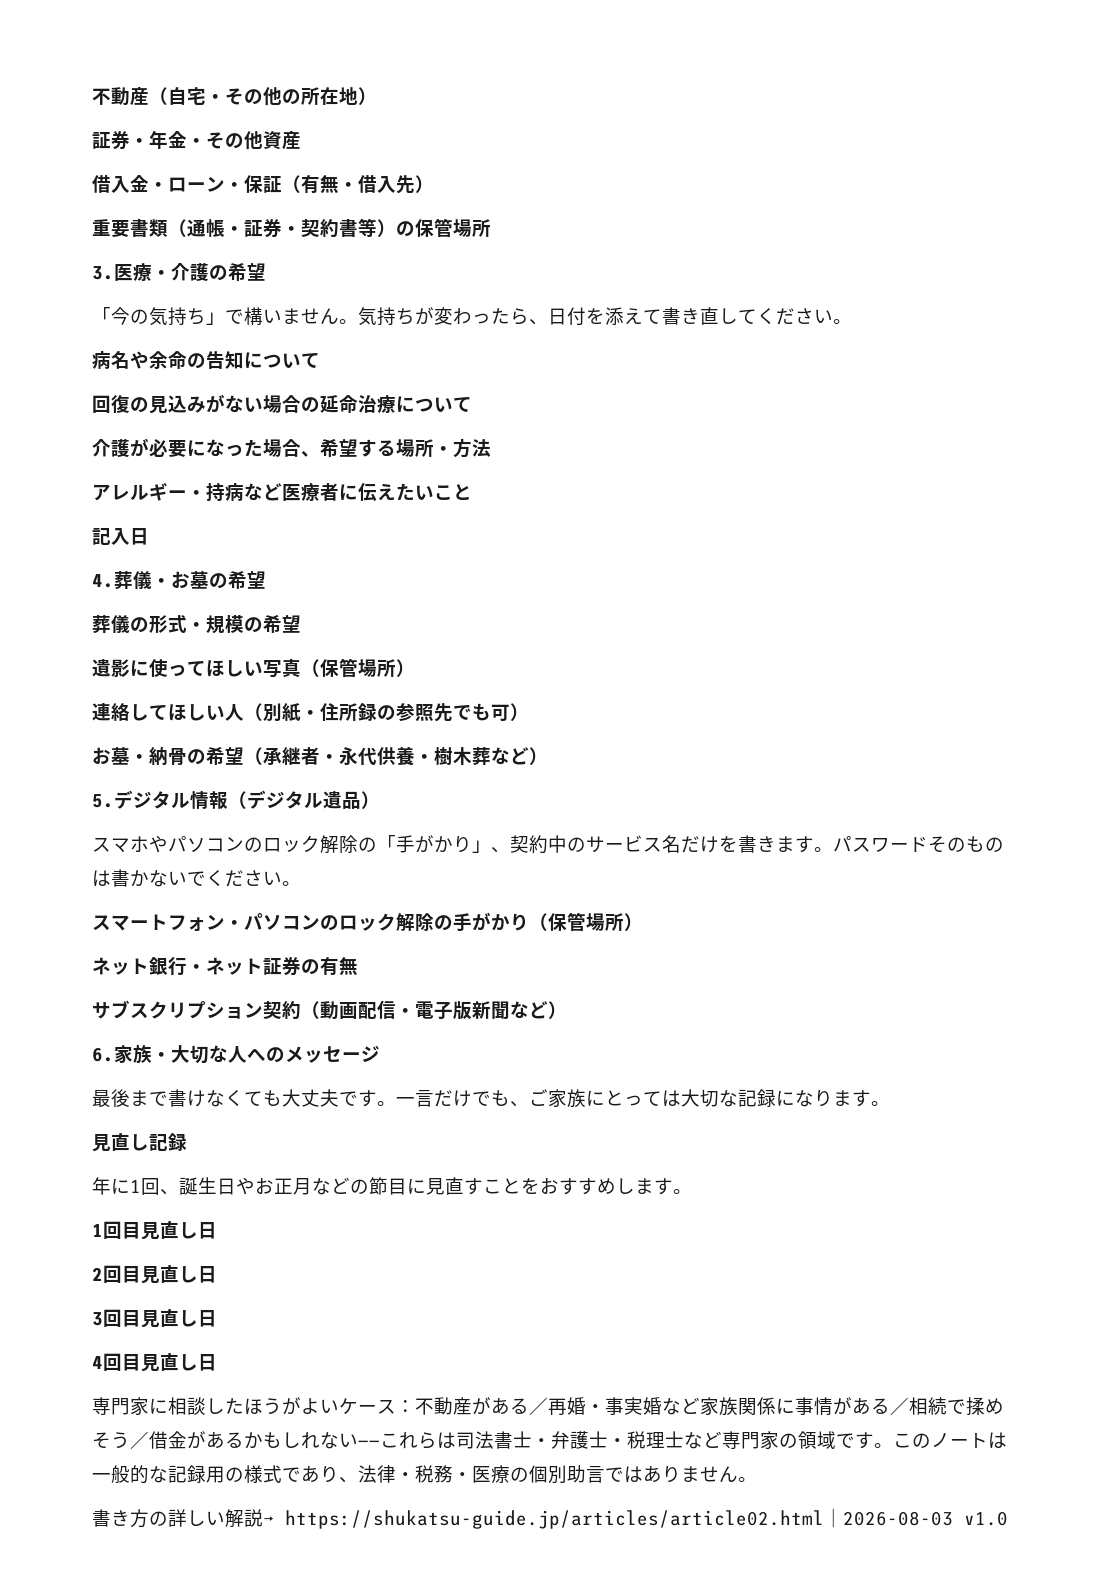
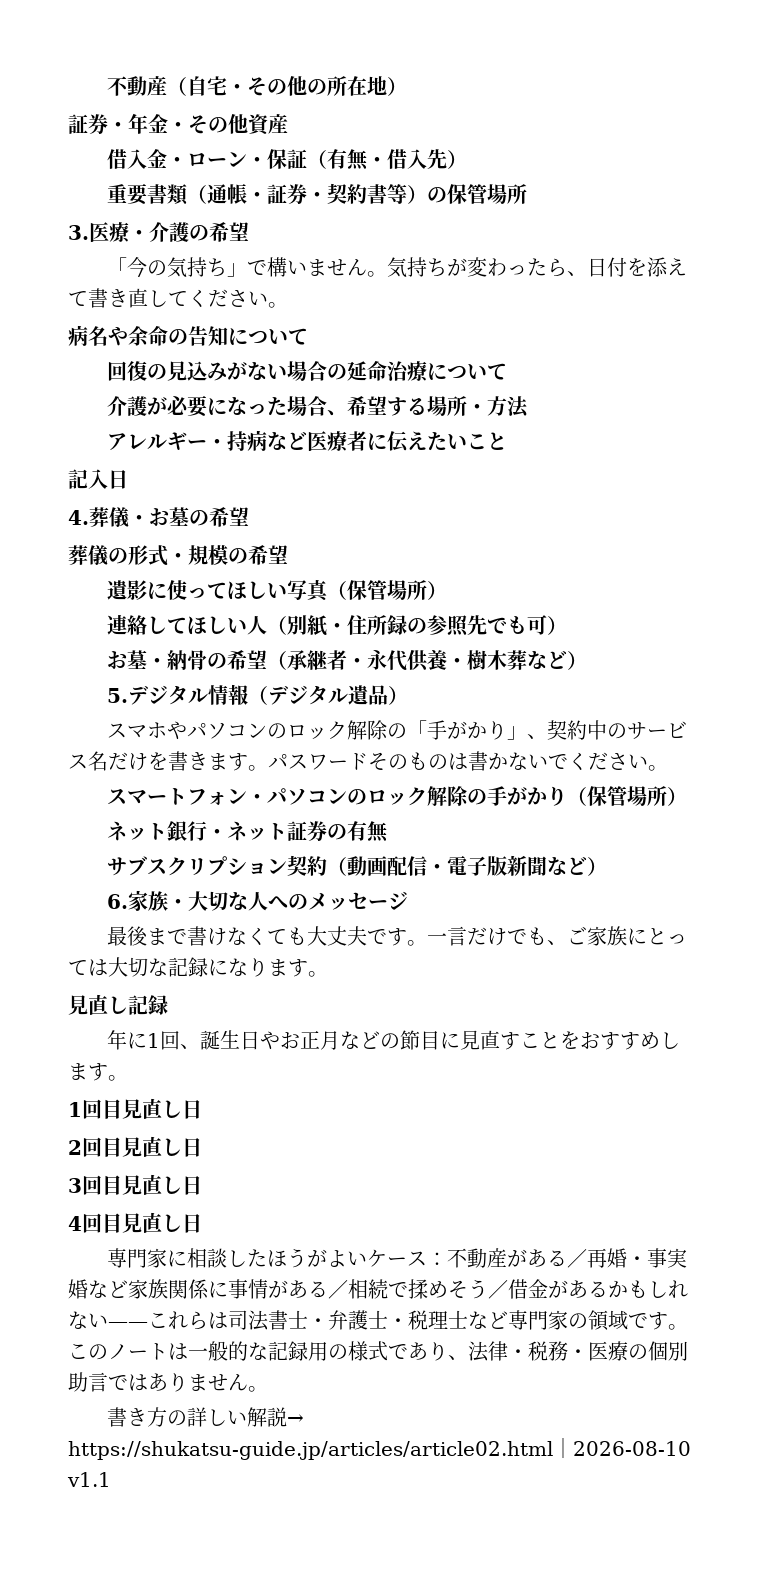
- 書き方の詳しい解説→ https://shukatsu-guide.jp/articles/article02.html｜2026-08-03 v1.0
+ 書き方の詳しい解説→ https://shukatsu-guide.jp/articles/article02.html｜2026-08-10 v1.1

